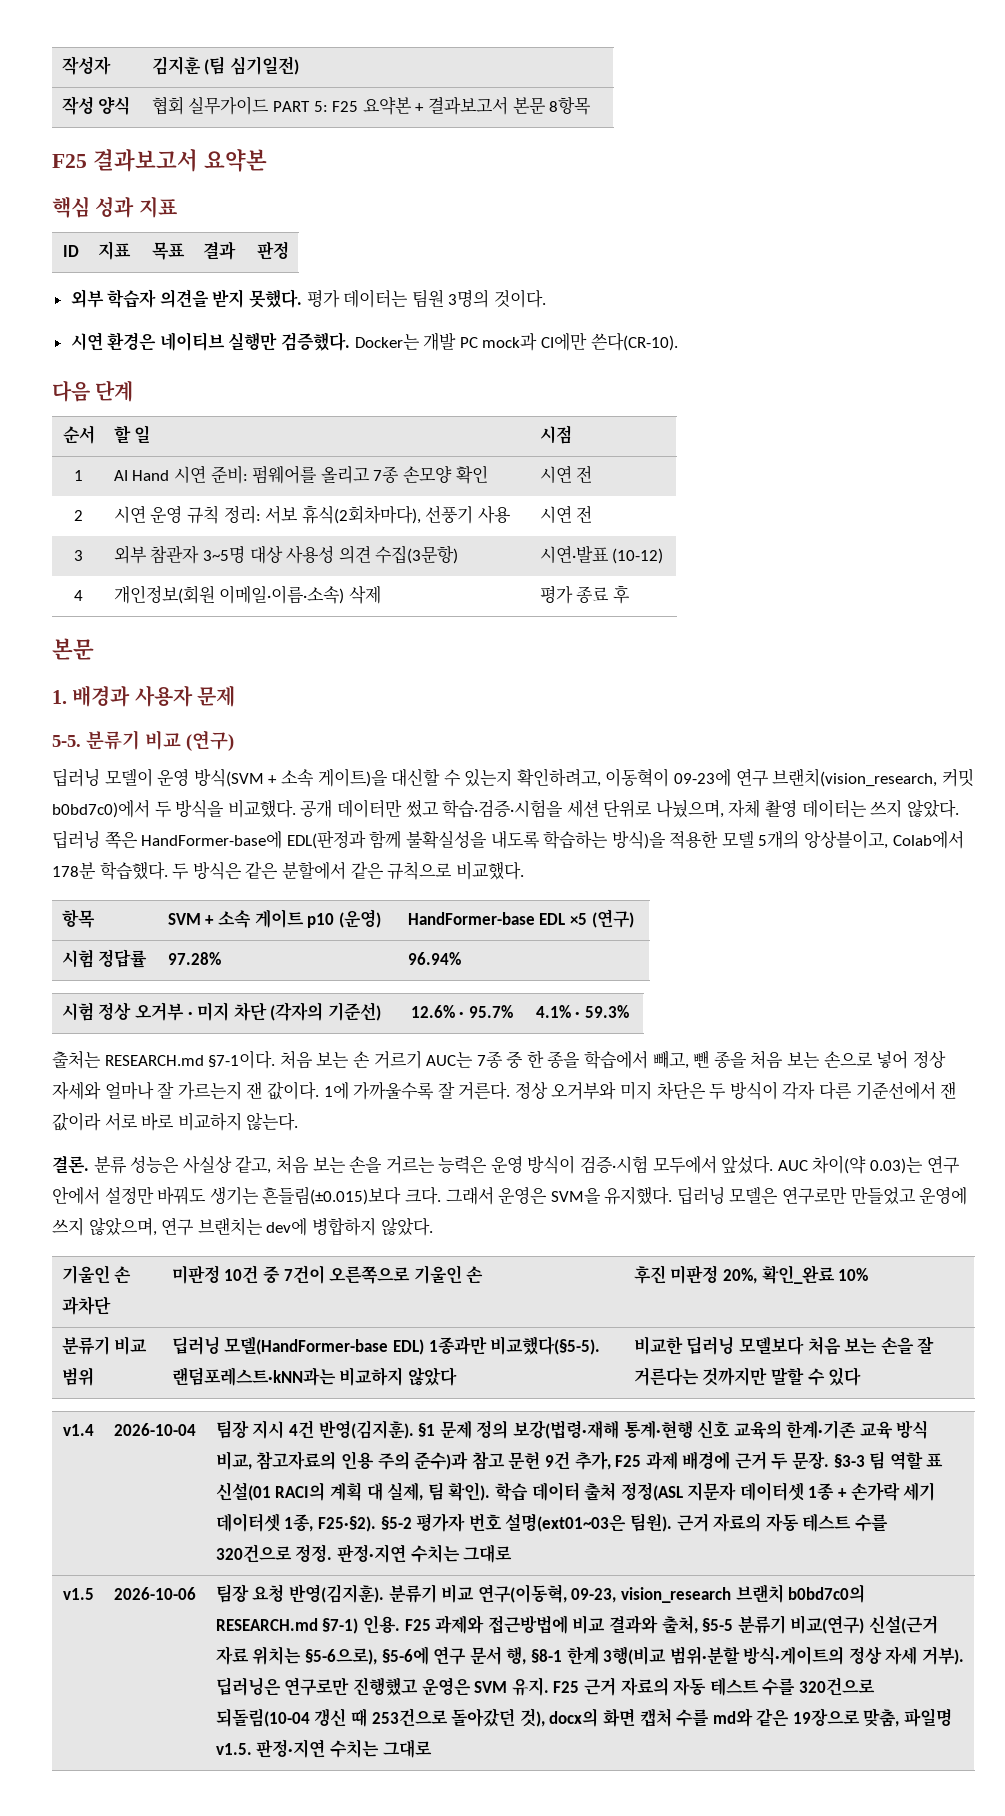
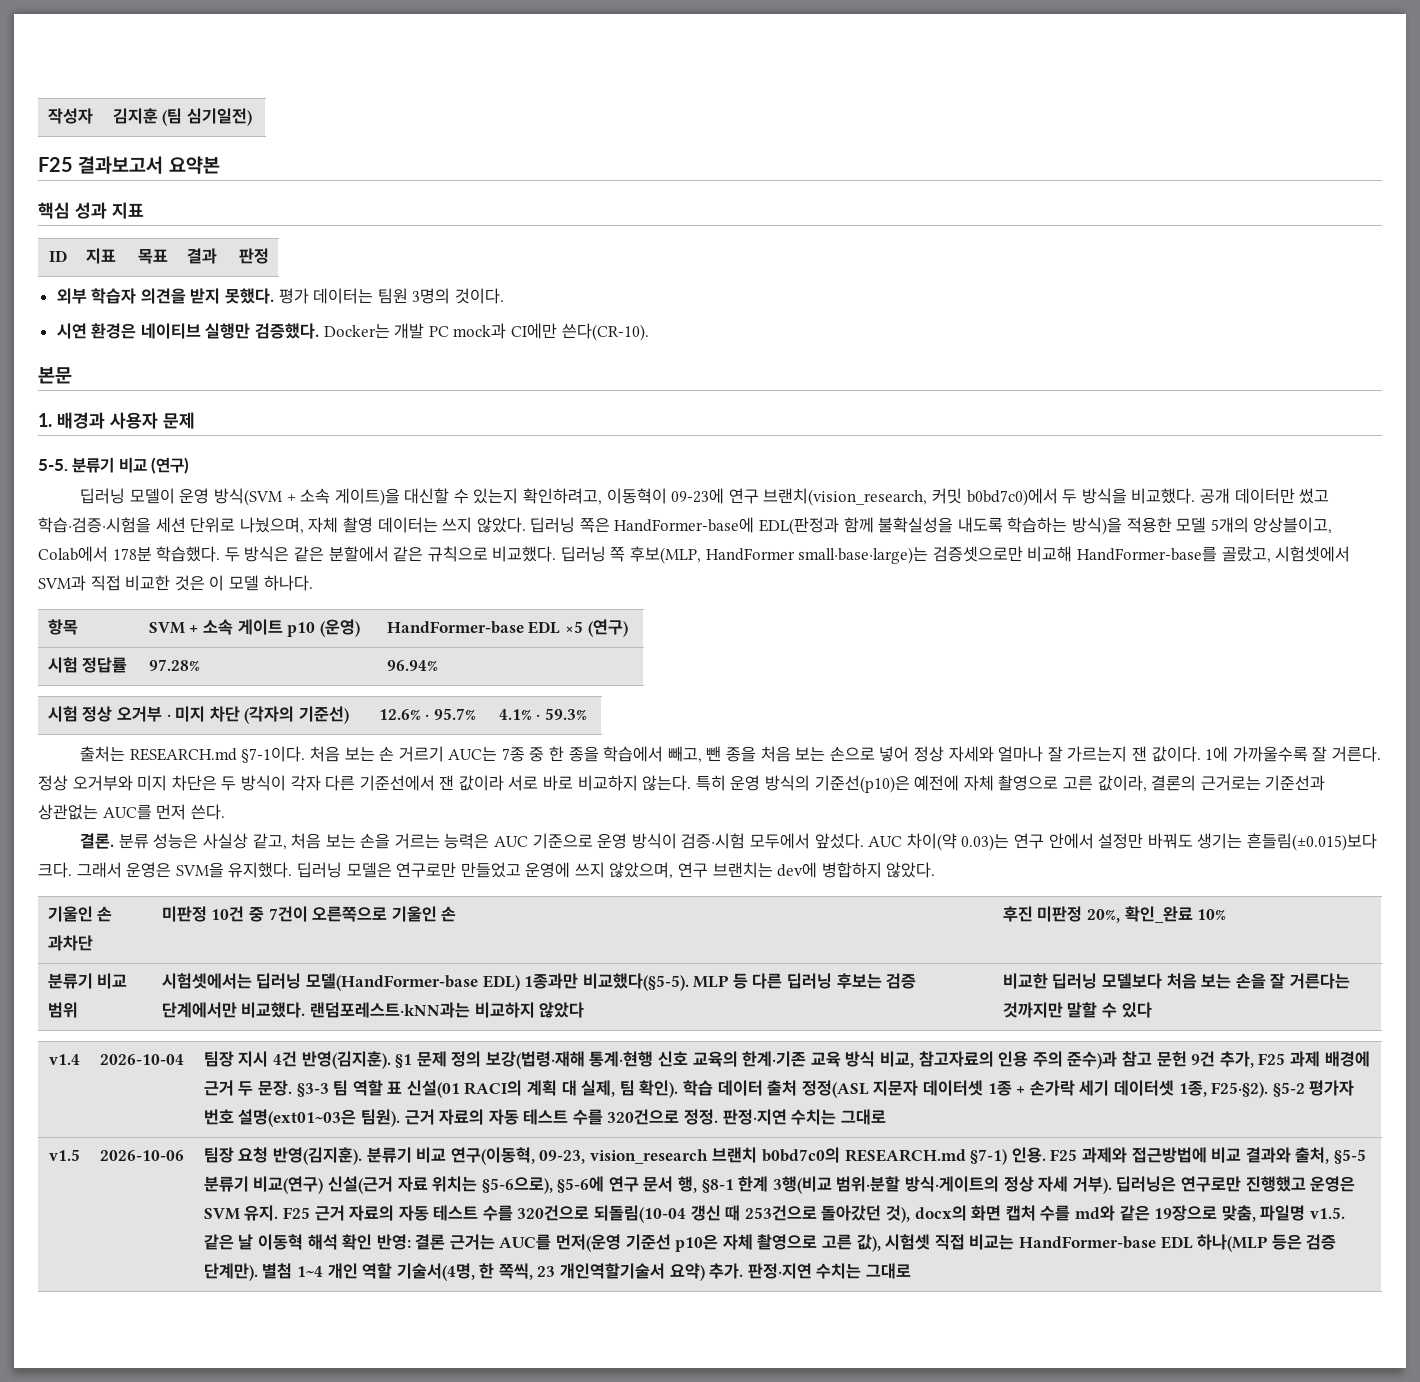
- 작성 양식 | 협회 실무가이드 PART 5: F25 요약본 + 결과보고서 본문 8항목
- 다음 단계
- 순서 | 할 일 | 시점
- 1 | AI Hand 시연 준비: 펌웨어를 올리고 7종 손모양 확인 | 시연 전
- 2 | 시연 운영 규칙 정리: 서보 휴식(2회차마다), 선풍기 사용 | 시연 전
- 3 | 외부 참관자 3~5명 대상 사용성 의견 수집(3문항) | 시연·발표 (10-12)
- 4 | 개인정보(회원 이메일·이름·소속) 삭제 | 평가 종료 후
+ 딥러닝 쪽 후보(MLP, HandFormer small·base·large)는 검증셋으로만 비교해 HandFormer-base를 골랐고, 시험셋에서 SVM과 직접 비교한 것은 이 모델 하나다.
+ 특히 운영 방식의 기준선(p10)은 예전에 자체 촬영으로 고른 값이라, 결론의 근거로는 기준선과 상관없는 AUC를 먼저 쓴다.
- 분류 성능은 사실상 같고, 처음 보는 손을 거르는 능력은 운영 방식이 검증·시험 모두에서 앞섰다.
+ 분류 성능은 사실상 같고, 처음 보는 손을 거르는 능력은 AUC 기준으로 운영 방식이 검증·시험 모두에서 앞섰다.
- 분류기 비교 범위 | 딥러닝 모델(HandFormer-base EDL) 1종과만 비교했다(§5-5). 랜덤포레스트·kNN과는 비교하지 않았다 | 비교한 딥러닝 모델보다 처음 보는 손을 잘 거른다는 것까지만 말할 수 있다
+ 분류기 비교 범위 | 시험셋에서는 딥러닝 모델(HandFormer-base EDL) 1종과만 비교했다(§5-5). MLP 등 다른 딥러닝 후보는 검증 단계에서만 비교했다. 랜덤포레스트·kNN과는 비교하지 않았다 | 비교한 딥러닝 모델보다 처음 보는 손을 잘 거른다는 것까지만 말할 수 있다
- F25 근거 자료의 자동 테스트 수를 320건으로 되돌림(10-04 갱신 때 253건으로 돌아갔던 것), docx의 화면 캡처 수를 md와 같은 19장으로 맞춤, 파일명 v1.5. 판정·지연 수치는 그대로
+ F25 근거 자료의 자동 테스트 수를 320건으로 되돌림(10-04 갱신 때 253건으로 돌아갔던 것), docx의 화면 캡처 수를 md와 같은 19장으로 맞춤, 파일명 v1.5. 같은 날 이동혁 해석 확인 반영: 결론 근거는 AUC를 먼저(운영 기준선 p10은 자체 촬영으로 고른 값), 시험셋 직접 비교는 HandFormer-base EDL 하나(MLP 등은 검증 단계만). 별첨 1~4 개인 역할 기술서(4명, 한 쪽씩, 23 개인역할기술서 요약) 추가. 판정·지연 수치는 그대로

